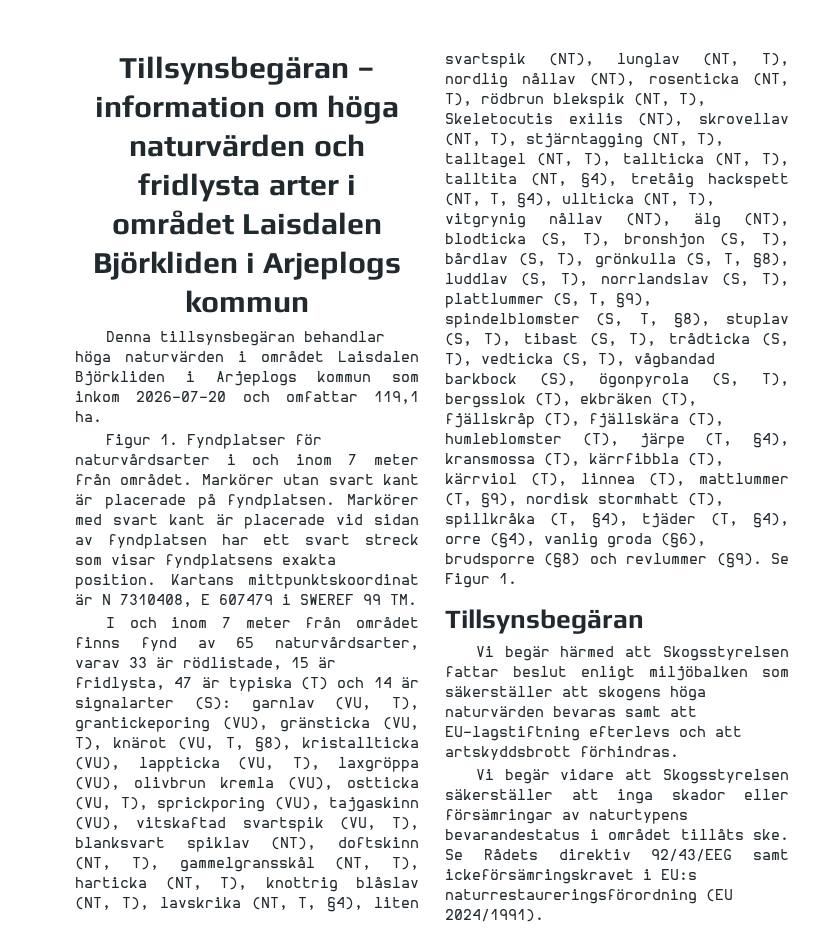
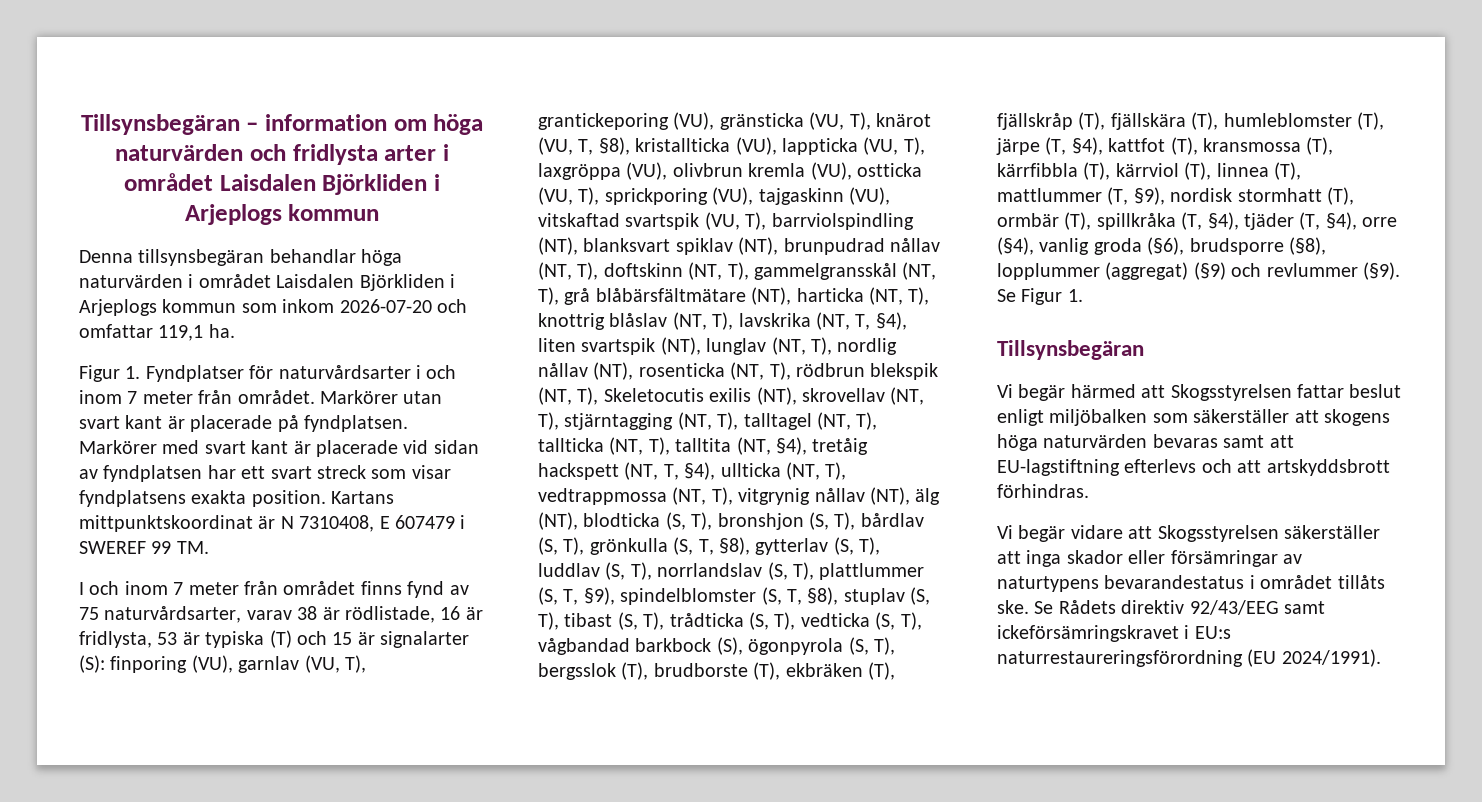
- I och inom 7 meter från området finns fynd av 65 naturvårdsarter, varav 33 är rödlistade, 15 är fridlysta, 47 är typiska (T) och 14 är signalarter (S):
+ I och inom 7 meter från området finns fynd av 75 naturvårdsarter, varav 38 är rödlistade, 16 är fridlysta, 53 är typiska (T) och 15 är signalarter (S):
- garnlav (VU, T), grantickeporing (VU), gränsticka (VU, T), knärot (VU, T, §8), kristallticka (VU), lappticka (VU, T), laxgröppa (VU), olivbrun kremla (VU), ostticka (VU, T), sprickporing (VU), tajgaskinn (VU), vitskaftad svartspik (VU, T), blanksvart spiklav (NT), doftskinn (NT, T), gammelgransskål (NT, T), harticka (NT, T), knottrig blåslav (NT, T), lavskrika (NT, T, §4), liten svartspik (NT), lunglav (NT, T), nordlig nållav (NT), rosenticka (NT, T), rödbrun blekspik (NT, T), Skeletocutis exilis (NT), skrovellav (NT, T), stjärntagging (NT, T), talltagel (NT, T), tallticka (NT, T), talltita (NT, §4), tretåig hackspett (NT, T, §4), ullticka (NT, T), vitgrynig nållav (NT), älg (NT), blodticka (S, T), bronshjon (S, T), bårdlav (S, T), grönkulla (S, T, §8), luddlav (S, T), norrlandslav (S, T), plattlummer (S, T, §9), spindelblomster (S, T, §8), stuplav (S, T), tibast (S, T), trådticka (S, T), vedticka (S, T), vågbandad barkbock (S), ögonpyrola (S, T), bergsslok (T), ekbräken (T), fjällskråp (T), fjällskära (T), humleblomster (T), järpe (T, §4), kransmossa (T), kärrfibbla (T), kärrviol (T), linnea (T), mattlummer (T, §9), nordisk stormhatt (T), spillkråka (T, §4), tjäder (T, §4), orre (§4), vanlig groda (§6), brudsporre (§8) och revlummer (§9).
+ finporing (VU), garnlav (VU, T), grantickeporing (VU), gränsticka (VU, T), knärot (VU, T, §8), kristallticka (VU), lappticka (VU, T), laxgröppa (VU), olivbrun kremla (VU), ostticka (VU, T), sprickporing (VU), tajgaskinn (VU), vitskaftad svartspik (VU, T), barrviolspindling (NT), blanksvart spiklav (NT), brunpudrad nållav (NT, T), doftskinn (NT, T), gammelgransskål (NT, T), grå blåbärsfältmätare (NT), harticka (NT, T), knottrig blåslav (NT, T), lavskrika (NT, T, §4), liten svartspik (NT), lunglav (NT, T), nordlig nållav (NT), rosenticka (NT, T), rödbrun blekspik (NT, T), Skeletocutis exilis (NT), skrovellav (NT, T), stjärntagging (NT, T), talltagel (NT, T), tallticka (NT, T), talltita (NT, §4), tretåig hackspett (NT, T, §4), ullticka (NT, T), vedtrappmossa (NT, T), vitgrynig nållav (NT), älg (NT), blodticka (S, T), bronshjon (S, T), bårdlav (S, T), grönkulla (S, T, §8), gytterlav (S, T), luddlav (S, T), norrlandslav (S, T), plattlummer (S, T, §9), spindelblomster (S, T, §8), stuplav (S, T), tibast (S, T), trådticka (S, T), vedticka (S, T), vågbandad barkbock (S), ögonpyrola (S, T), bergsslok (T), brudborste (T), ekbräken (T), fjällskråp (T), fjällskära (T), humleblomster (T), järpe (T, §4), kattfot (T), kransmossa (T), kärrfibbla (T), kärrviol (T), linnea (T), mattlummer (T, §9), nordisk stormhatt (T), ormbär (T), spillkråka (T, §4), tjäder (T, §4), orre (§4), vanlig groda (§6), brudsporre (§8), lopplummer (aggregat) (§9) och revlummer (§9).

